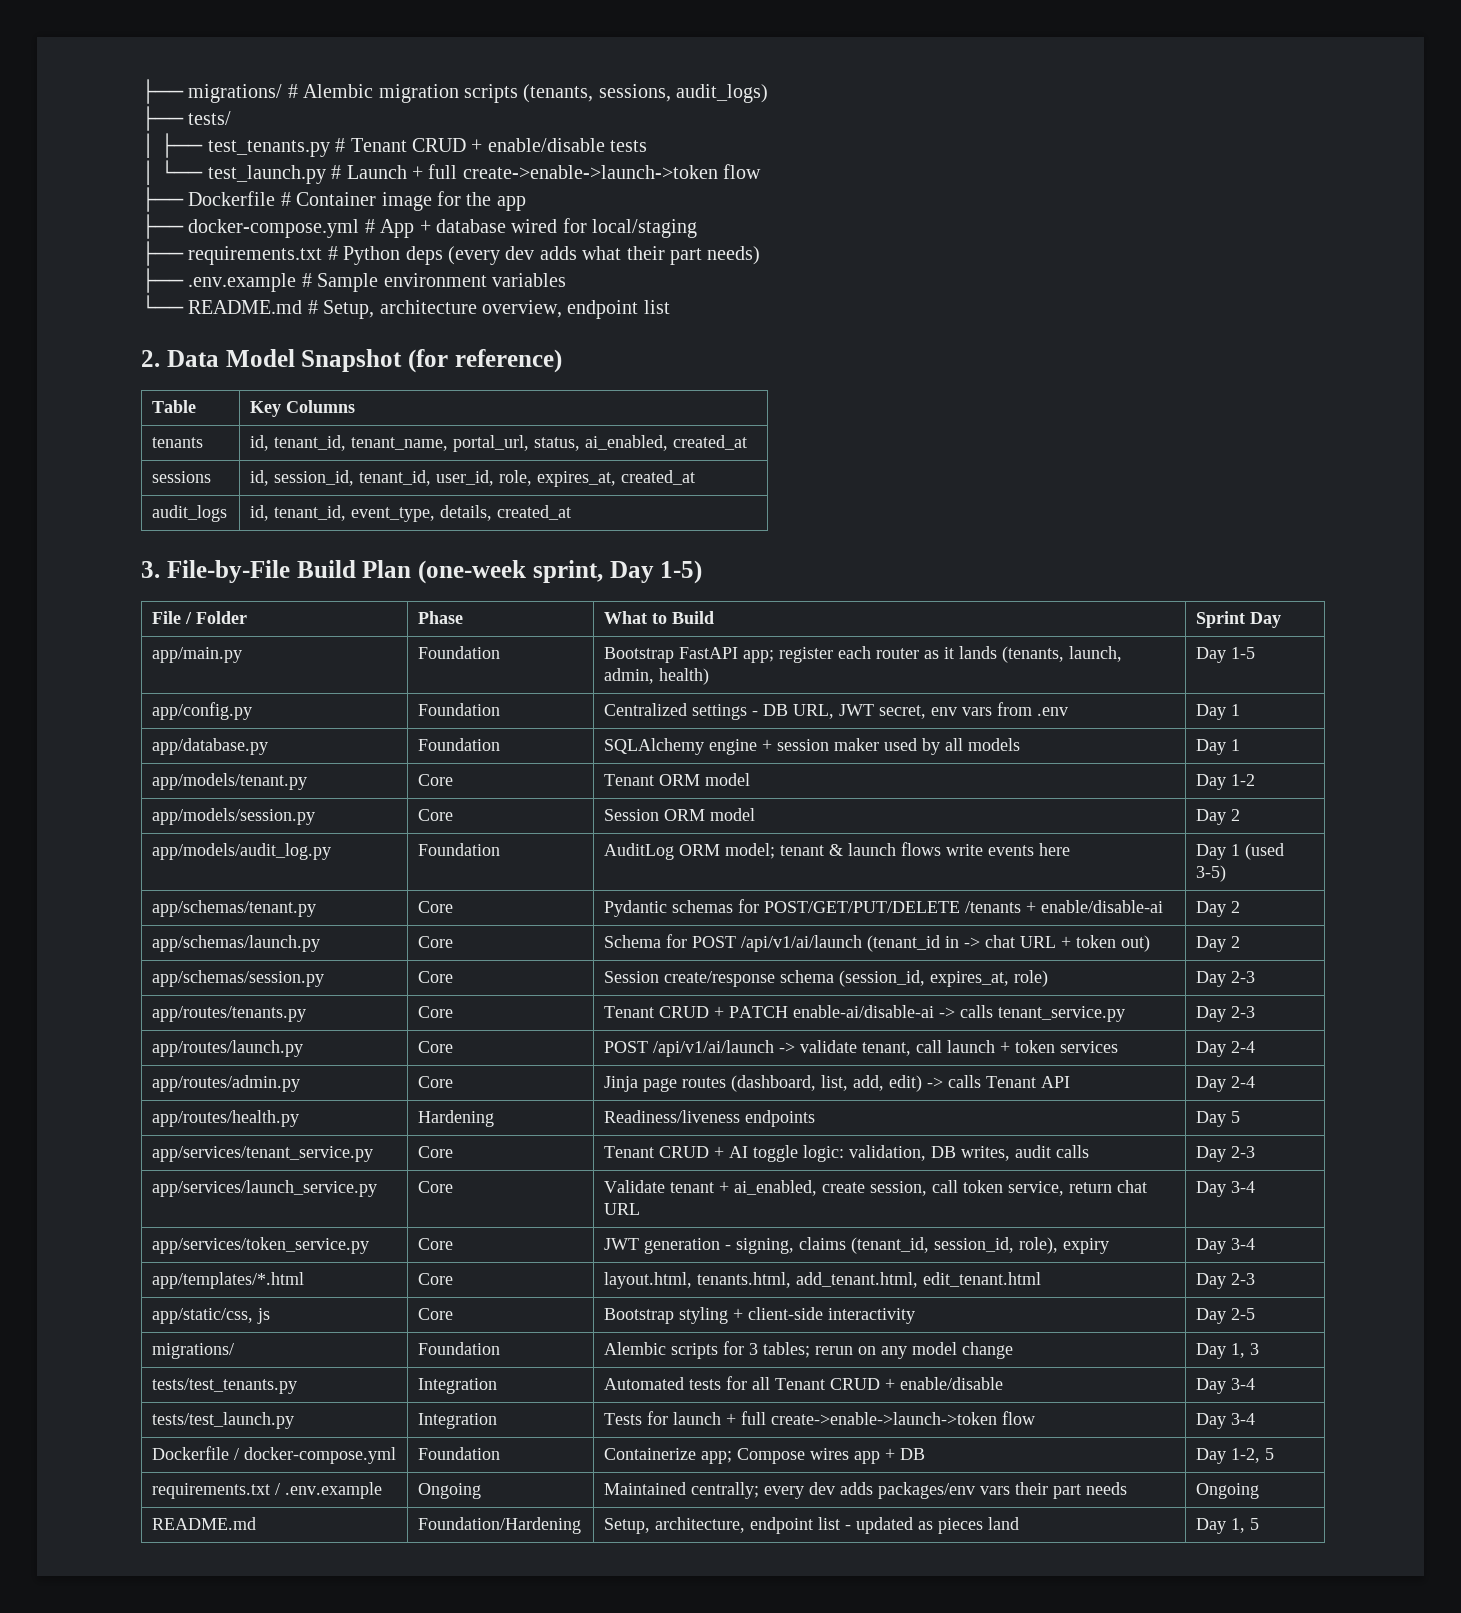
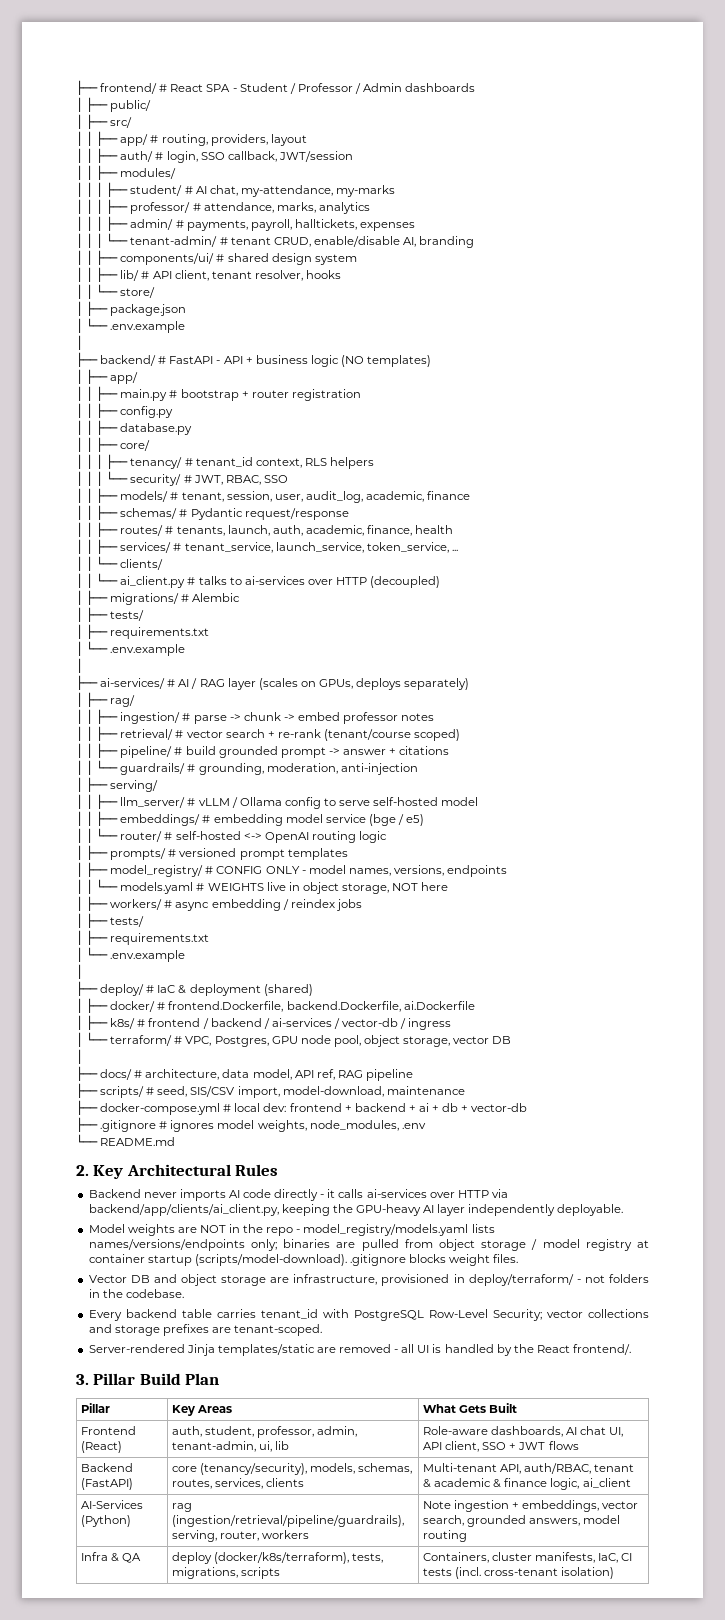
- ├── migrations/ # Alembic migration scripts (tenants, sessions, audit_logs)
- ├── tests/
- │ ├── test_tenants.py # Tenant CRUD + enable/disable tests
- │ └── test_launch.py # Launch + full create->enable->launch->token flow
- ├── Dockerfile # Container image for the app
- ├── docker-compose.yml # App + database wired for local/staging
- ├── requirements.txt # Python deps (every dev adds what their part needs)
- ├── .env.example # Sample environment variables
- └── README.md # Setup, architecture overview, endpoint list
- 2. Data Model Snapshot (for reference)
- Table | Key Columns
- tenants | id, tenant_id, tenant_name, portal_url, status, ai_enabled, created_at
- sessions | id, session_id, tenant_id, user_id, role, expires_at, created_at
- audit_logs | id, tenant_id, event_type, details, created_at
- 3. File-by-File Build Plan (one-week sprint, Day 1-5)
- File / Folder | Phase | What to Build | Sprint Day
- app/main.py | Foundation | Bootstrap FastAPI app; register each router as it lands (tenants, launch, admin, health) | Day 1-5
- app/config.py | Foundation | Centralized settings - DB URL, JWT secret, env vars from .env | Day 1
- app/database.py | Foundation | SQLAlchemy engine + session maker used by all models | Day 1
- app/models/tenant.py | Core | Tenant ORM model | Day 1-2
- app/models/session.py | Core | Session ORM model | Day 2
- app/models/audit_log.py | Foundation | AuditLog ORM model; tenant & launch flows write events here | Day 1 (used 3-5)
- app/schemas/tenant.py | Core | Pydantic schemas for POST/GET/PUT/DELETE /tenants + enable/disable-ai | Day 2
- app/schemas/launch.py | Core | Schema for POST /api/v1/ai/launch (tenant_id in -> chat URL + token out) | Day 2
- app/schemas/session.py | Core | Session create/response schema (session_id, expires_at, role) | Day 2-3
- app/routes/tenants.py | Core | Tenant CRUD + PATCH enable-ai/disable-ai -> calls tenant_service.py | Day 2-3
- app/routes/launch.py | Core | POST /api/v1/ai/launch -> validate tenant, call launch + token services | Day 2-4
- app/routes/admin.py | Core | Jinja page routes (dashboard, list, add, edit) -> calls Tenant API | Day 2-4
- app/routes/health.py | Hardening | Readiness/liveness endpoints | Day 5
- app/services/tenant_service.py | Core | Tenant CRUD + AI toggle logic: validation, DB writes, audit calls | Day 2-3
- app/services/launch_service.py | Core | Validate tenant + ai_enabled, create session, call token service, return chat URL | Day 3-4
- app/services/token_service.py | Core | JWT generation - signing, claims (tenant_id, session_id, role), expiry | Day 3-4
- app/templates/*.html | Core | layout.html, tenants.html, add_tenant.html, edit_tenant.html | Day 2-3
- app/static/css, js | Core | Bootstrap styling + client-side interactivity | Day 2-5
- migrations/ | Foundation | Alembic scripts for 3 tables; rerun on any model change | Day 1, 3
- tests/test_tenants.py | Integration | Automated tests for all Tenant CRUD + enable/disable | Day 3-4
- tests/test_launch.py | Integration | Tests for launch + full create->enable->launch->token flow | Day 3-4
- Dockerfile / docker-compose.yml | Foundation | Containerize app; Compose wires app + DB | Day 1-2, 5
- requirements.txt / .env.example | Ongoing | Maintained centrally; every dev adds packages/env vars their part needs | Ongoing
- README.md | Foundation/Hardening | Setup, architecture, endpoint list - updated as pieces land | Day 1, 5
+ ├── frontend/ # React SPA - Student / Professor / Admin dashboards
+ │ ├── public/
+ │ ├── src/
+ │ │ ├── app/ # routing, providers, layout
+ │ │ ├── auth/ # login, SSO callback, JWT/session
+ │ │ ├── modules/
+ │ │ │ ├── student/ # AI chat, my-attendance, my-marks
+ │ │ │ ├── professor/ # attendance, marks, analytics
+ │ │ │ ├── admin/ # payments, payroll, halltickets, expenses
+ │ │ │ └── tenant-admin/ # tenant CRUD, enable/disable AI, branding
+ │ │ ├── components/ui/ # shared design system
+ │ │ ├── lib/ # API client, tenant resolver, hooks
+ │ │ └── store/
+ │ ├── package.json
+ │ └── .env.example
+ │
+ ├── backend/ # FastAPI - API + business logic (NO templates)
+ │ ├── app/
+ │ │ ├── main.py # bootstrap + router registration
+ │ │ ├── config.py
+ │ │ ├── database.py
+ │ │ ├── core/
+ │ │ │ ├── tenancy/ # tenant_id context, RLS helpers
+ │ │ │ └── security/ # JWT, RBAC, SSO
+ │ │ ├── models/ # tenant, session, user, audit_log, academic, finance
+ │ │ ├── schemas/ # Pydantic request/response
+ │ │ ├── routes/ # tenants, launch, auth, academic, finance, health
+ │ │ ├── services/ # tenant_service, launch_service, token_service, ...
+ │ │ └── clients/
+ │ │ └── ai_client.py # talks to ai-services over HTTP (decoupled)
+ │ ├── migrations/ # Alembic
+ │ ├── tests/
+ │ ├── requirements.txt
+ │ └── .env.example
+ │
+ ├── ai-services/ # AI / RAG layer (scales on GPUs, deploys separately)
+ │ ├── rag/
+ │ │ ├── ingestion/ # parse -> chunk -> embed professor notes
+ │ │ ├── retrieval/ # vector search + re-rank (tenant/course scoped)
+ │ │ ├── pipeline/ # build grounded prompt -> answer + citations
+ │ │ └── guardrails/ # grounding, moderation, anti-injection
+ │ ├── serving/
+ │ │ ├── llm_server/ # vLLM / Ollama config to serve self-hosted model
+ │ │ ├── embeddings/ # embedding model service (bge / e5)
+ │ │ └── router/ # self-hosted <-> OpenAI routing logic
+ │ ├── prompts/ # versioned prompt templates
+ │ ├── model_registry/ # CONFIG ONLY - model names, versions, endpoints
+ │ │ └── models.yaml # WEIGHTS live in object storage, NOT here
+ │ ├── workers/ # async embedding / reindex jobs
+ │ ├── tests/
+ │ ├── requirements.txt
+ │ └── .env.example
+ │
+ ├── deploy/ # IaC & deployment (shared)
+ │ ├── docker/ # frontend.Dockerfile, backend.Dockerfile, ai.Dockerfile
+ │ ├── k8s/ # frontend / backend / ai-services / vector-db / ingress
+ │ └── terraform/ # VPC, Postgres, GPU node pool, object storage, vector DB
+ │
+ ├── docs/ # architecture, data model, API ref, RAG pipeline
+ ├── scripts/ # seed, SIS/CSV import, model-download, maintenance
+ ├── docker-compose.yml # local dev: frontend + backend + ai + db + vector-db
+ ├── .gitignore # ignores model weights, node_modules, .env
+ └── README.md
+ 2. Key Architectural Rules
+ Backend never imports AI code directly - it calls ai-services over HTTP via backend/app/clients/ai_client.py, keeping the GPU-heavy AI layer independently deployable.
+ Model weights are NOT in the repo - model_registry/models.yaml lists names/versions/endpoints only; binaries are pulled from object storage / model registry at container startup (scripts/model-download). .gitignore blocks weight files.
+ Vector DB and object storage are infrastructure, provisioned in deploy/terraform/ - not folders in the codebase.
+ Every backend table carries tenant_id with PostgreSQL Row-Level Security; vector collections and storage prefixes are tenant-scoped.
+ Server-rendered Jinja templates/static are removed - all UI is handled by the React frontend/.
+ 3. Pillar Build Plan
+ Pillar | Key Areas | What Gets Built
+ Frontend (React) | auth, student, professor, admin, tenant-admin, ui, lib | Role-aware dashboards, AI chat UI, API client, SSO + JWT flows
+ Backend (FastAPI) | core (tenancy/security), models, schemas, routes, services, clients | Multi-tenant API, auth/RBAC, tenant & academic & finance logic, ai_client
+ AI-Services (Python) | rag (ingestion/retrieval/pipeline/guardrails), serving, router, workers | Note ingestion + embeddings, vector search, grounded answers, model routing
+ Infra & QA | deploy (docker/k8s/terraform), tests, migrations, scripts | Containers, cluster manifests, IaC, CI tests (incl. cross-tenant isolation)

